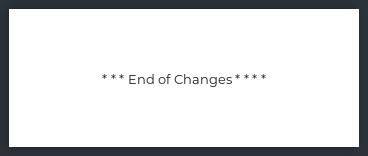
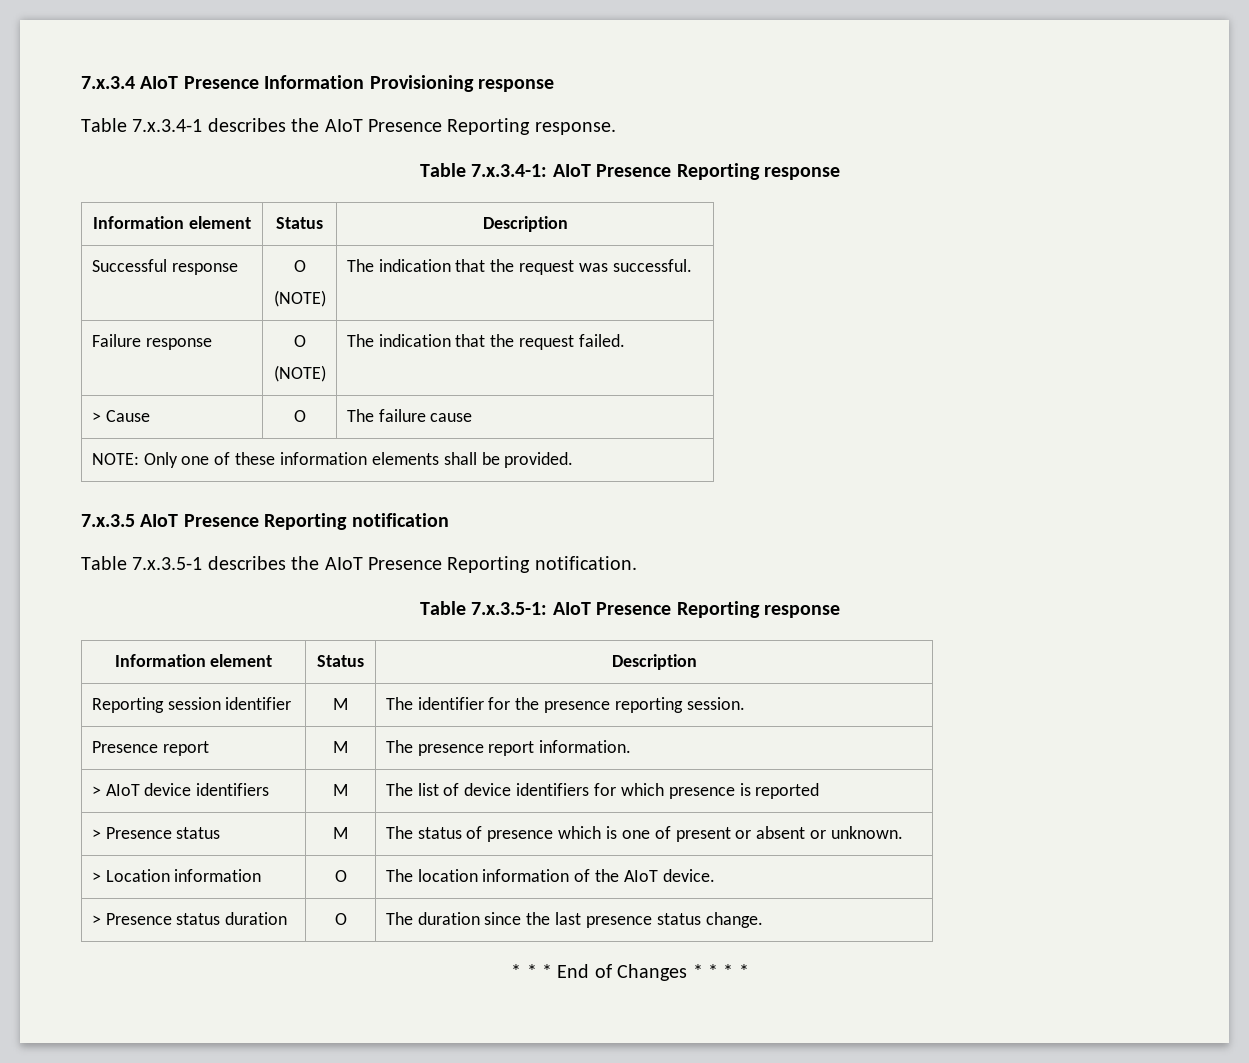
+ 7.x.3.4 AIoT Presence Information Provisioning response
+ Table 7.x.3.4-1 describes the AIoT Presence Reporting response.
+ Table 7.x.3.4-1: AIoT Presence Reporting response
+ Information element | Status | Description
+ Successful response | O
+ (NOTE) | The indication that the request was successful.
+ Failure response | O
+ (NOTE) | The indication that the request failed.
+ > Cause | O | The failure cause
+ NOTE: Only one of these information elements shall be provided.
+ 7.x.3.5 AIoT Presence Reporting notification
+ Table 7.x.3.5-1 describes the AIoT Presence Reporting notification.
+ Table 7.x.3.5-1: AIoT Presence Reporting response
+ Information element | Status | Description
+ Reporting session identifier | M | The identifier for the presence reporting session.
+ Presence report | M | The presence report information.
+ > AIoT device identifiers | M | The list of device identifiers for which presence is reported
+ > Presence status | M | The status of presence which is one of present or absent or unknown.
+ > Location information | O | The location information of the AIoT device.
+ > Presence status duration | O | The duration since the last presence status change.

